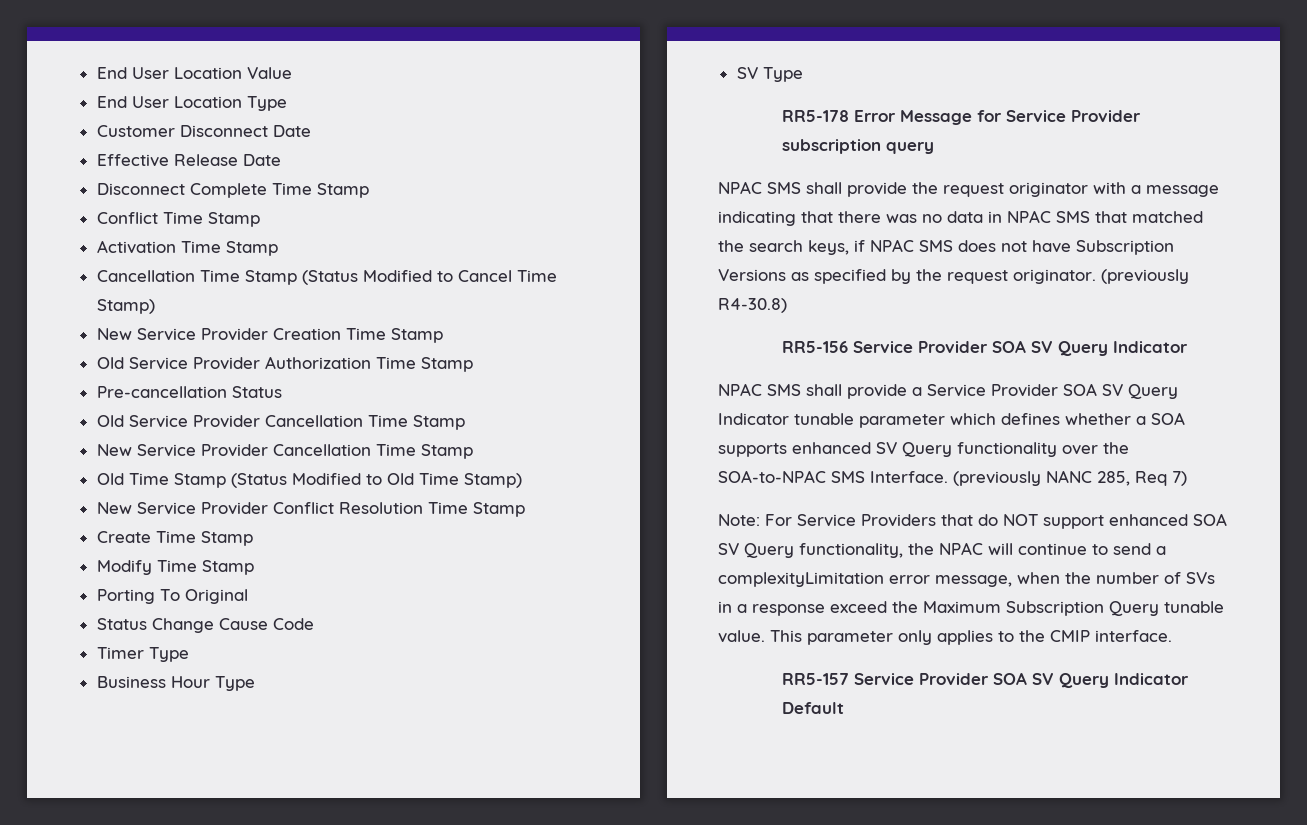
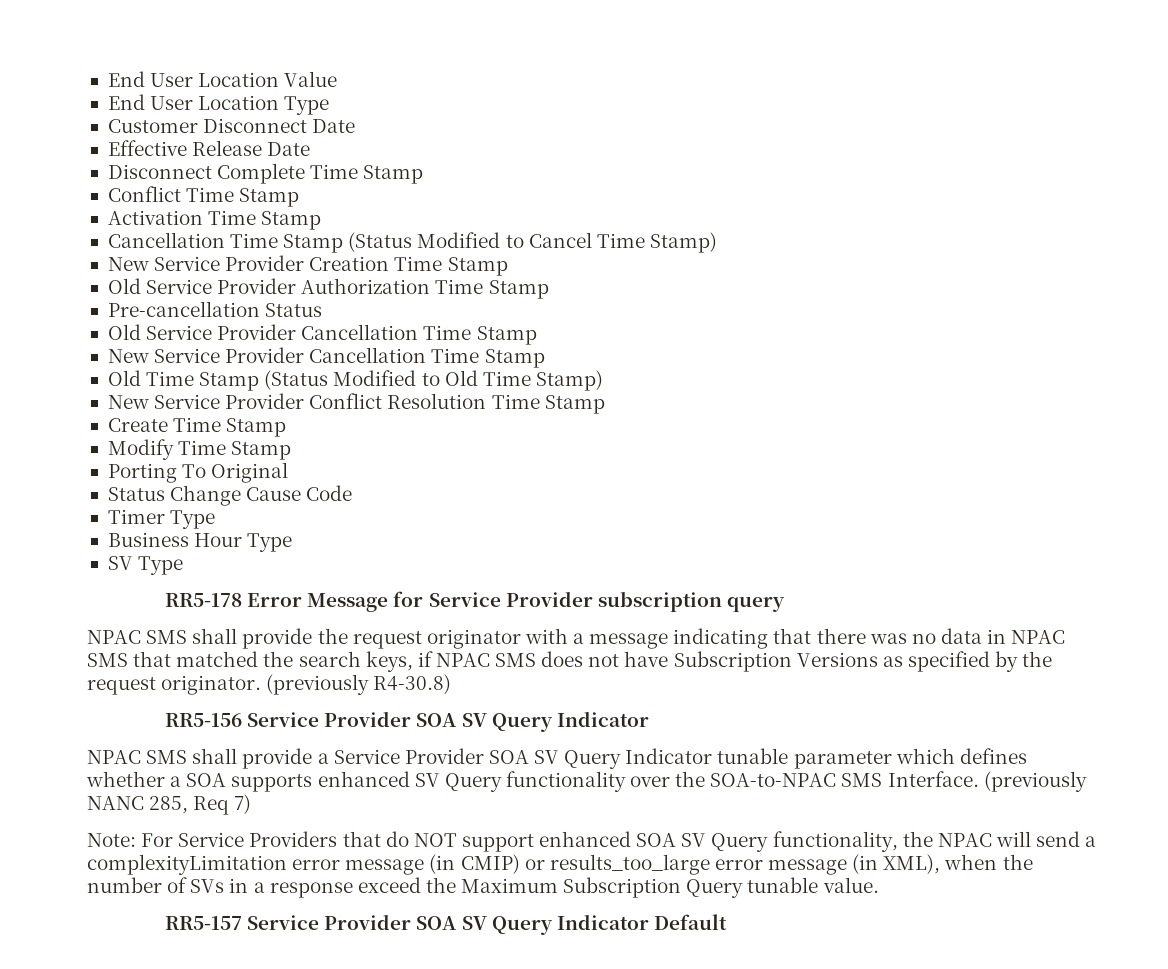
- Note: For Service Providers that do NOT support enhanced SOA SV Query functionality, the NPAC will continue to send a complexityLimitation error message, when the number of SVs in a response exceed the Maximum Subscription Query tunable value. This parameter only applies to the CMIP interface.
+ Note: For Service Providers that do NOT support enhanced SOA SV Query functionality, the NPAC will send a complexityLimitation error message (in CMIP) or results_too_large error message (in XML), when the number of SVs in a response exceed the Maximum Subscription Query tunable value.

